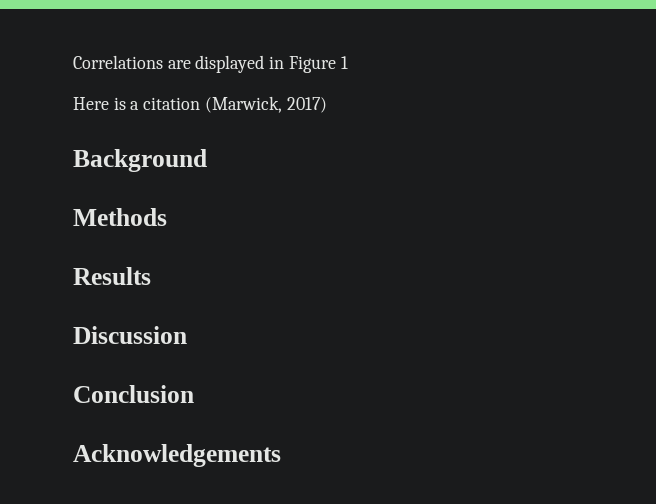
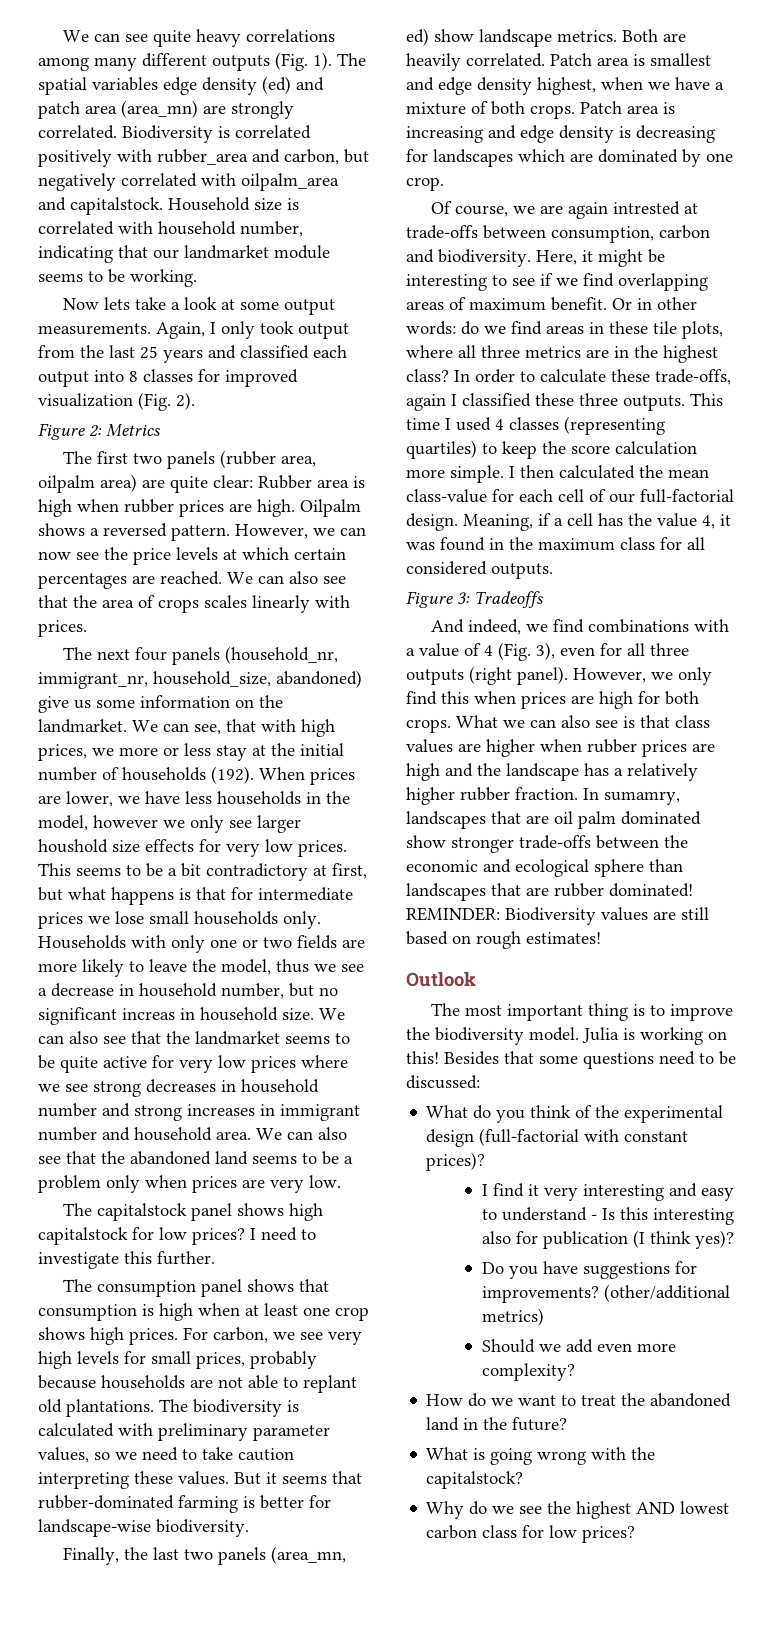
- Correlations are displayed in Figure 1
- Here is a citation (Marwick, 2017)
- Background
- Methods
- Results
- Discussion
- Conclusion
- Acknowledgements
+ We can see quite heavy correlations among many different outputs (Fig. 1). The spatial variables edge density (ed) and patch area (area_mn) are strongly correlated. Biodiversity is correlated positively with rubber_area and carbon, but negatively correlated with oilpalm_area and capitalstock. Household size is correlated with household number, indicating that our landmarket module seems to be working.
+ Now lets take a look at some output measurements. Again, I only took output from the last 25 years and classified each output into 8 classes for improved visualization (Fig. 2).
+ Figure 2: Metrics
+ The first two panels (rubber area, oilpalm area) are quite clear: Rubber area is high when rubber prices are high. Oilpalm shows a reversed pattern. However, we can now see the price levels at which certain percentages are reached. We can also see that the area of crops scales linearly with prices.
+ The next four panels (household_nr, immigrant_nr, household_size, abandoned) give us some information on the landmarket. We can see, that with high prices, we more or less stay at the initial number of households (192). When prices are lower, we have less households in the model, however we only see larger houshold size effects for very low prices. This seems to be a bit contradictory at first, but what happens is that for intermediate prices we lose small households only. Households with only one or two fields are more likely to leave the model, thus we see a decrease in household number, but no significant increas in household size. We can also see that the landmarket seems to be quite active for very low prices where we see strong decreases in household number and strong increases in immigrant number and household area. We can also see that the abandoned land seems to be a problem only when prices are very low.
+ The capitalstock panel shows high capitalstock for low prices? I need to investigate this further.
+ The consumption panel shows that consumption is high when at least one crop shows high prices. For carbon, we see very high levels for small prices, probably because households are not able to replant old plantations. The biodiversity is calculated with preliminary parameter values, so we need to take caution interpreting these values. But it seems that rubber-dominated farming is better for landscape-wise biodiversity.
+ Finally, the last two panels (area_mn, ed) show landscape metrics. Both are heavily correlated. Patch area is smallest and edge density highest, when we have a mixture of both crops. Patch area is increasing and edge density is decreasing for landscapes which are dominated by one crop.
+ Of course, we are again intrested at trade-offs between consumption, carbon and biodiversity. Here, it might be interesting to see if we find overlapping areas of maximum benefit. Or in other words: do we find areas in these tile plots, where all three metrics are in the highest class? In order to calculate these trade-offs, again I classified these three outputs. This time I used 4 classes (representing quartiles) to keep the score calculation more simple. I then calculated the mean class-value for each cell of our full-factorial design. Meaning, if a cell has the value 4, it was found in the maximum class for all considered outputs.
+ Figure 3: Tradeoffs
+ And indeed, we find combinations with a value of 4 (Fig. 3), even for all three outputs (right panel). However, we only find this when prices are high for both crops. What we can also see is that class values are higher when rubber prices are high and the landscape has a relatively higher rubber fraction. In sumamry, landscapes that are oil palm dominated show stronger trade-offs between the economic and ecological sphere than landscapes that are rubber dominated! REMINDER: Biodiversity values are still based on rough estimates!
+ Outlook
+ The most important thing is to improve the biodiversity model. Julia is working on this! Besides that some questions need to be discussed:
+ What do you think of the experimental design (full-factorial with constant prices)?
+ I find it very interesting and easy to understand - Is this interesting also for publication (I think yes)?
+ Do you have suggestions for improvements? (other/additional metrics)
+ Should we add even more complexity?
+ How do we want to treat the abandoned land in the future?
+ What is going wrong with the capitalstock?
+ Why do we see the highest AND lowest carbon class for low prices?

